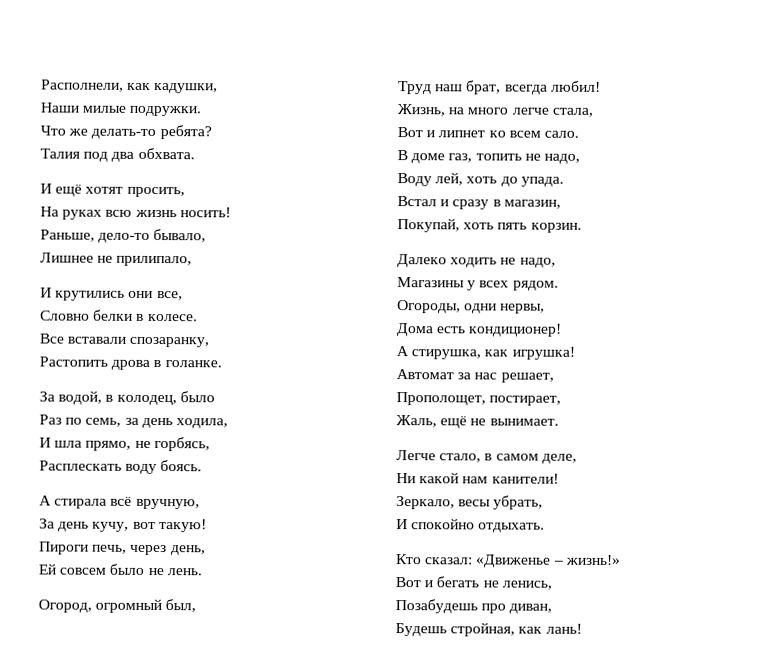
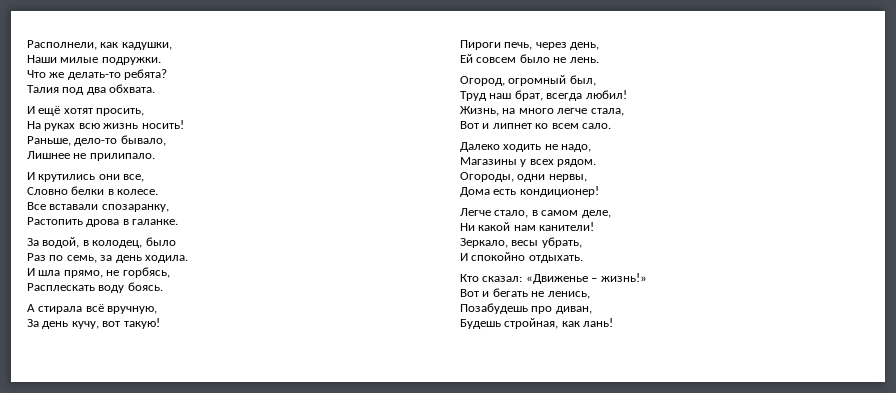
- Лишнее не прилипало,
+ Лишнее не прилипало.
- Растопить дрова в голанке.
+ Растопить дрова в галанке.
- Раз по семь, за день ходила,
+ Раз по семь, за день ходила.
- В доме газ, топить не надо,
- Воду лей, хоть до упада.
- Встал и сразу в магазин,
- Покупай, хоть пять корзин.
- А стирушка, как игрушка!
- Автомат за нас решает,
- Прополощет, постирает,
- Жаль, ещё не вынимает.

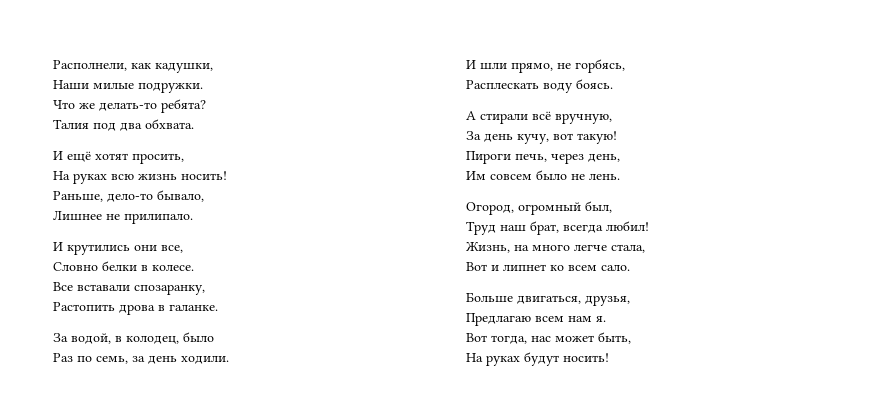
- Раз по семь, за день ходила.
- И шла прямо, не горбясь,
+ Раз по семь, за день ходили.
+ И шли прямо, не горбясь,
- А стирала всё вручную,
+ А стирали всё вручную,
- Ей совсем было не лень.
+ Им совсем было не лень.
- Далеко ходить не надо,
- Магазины у всех рядом.
- Огороды, одни нервы,
- Дома есть кондиционер!
- Легче стало, в самом деле,
- Ни какой нам канители!
- Зеркало, весы убрать,
- И спокойно отдыхать.
- Кто сказал: «Движенье – жизнь!»
- Вот и бегать не ленись,
- Позабудешь про диван,
- Будешь стройная, как лань!
+ Больше двигаться, друзья,
+ Предлагаю всем нам я.
+ Вот тогда, нас может быть,
+ На руках будут носить!

